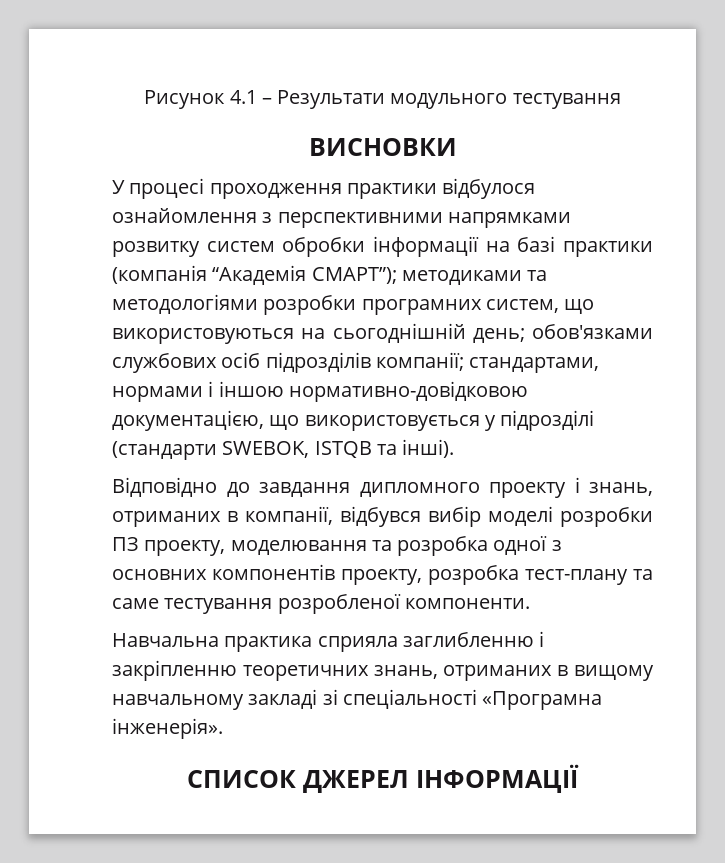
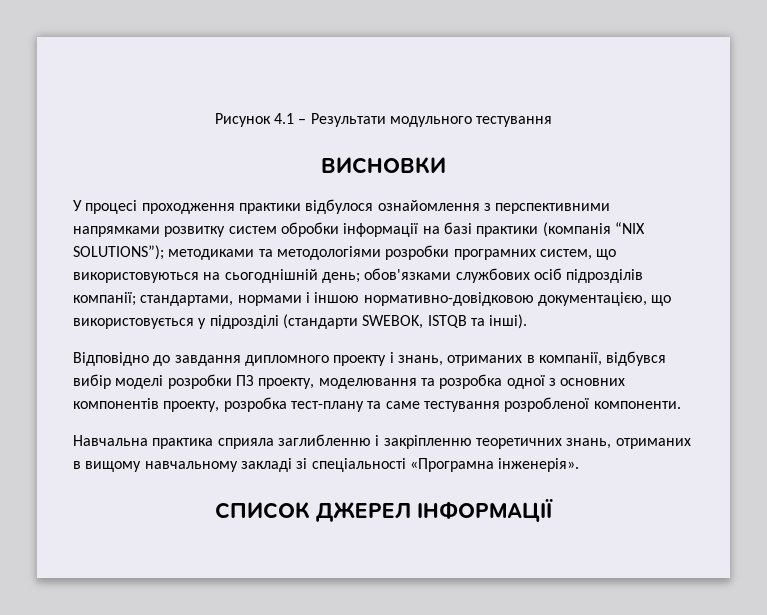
- У процесі проходження практики відбулося ознайомлення з перспективними напрямками розвитку систем обробки інформації на базі практики (компанія “Академія СМАРТ”); методиками та методологіями розробки програмних систем, що використовуються на сьогоднішній день; обов'язками службових осіб підрозділів компанії; стандартами, нормами і іншою нормативно-довідковою документацією, що використовується у підрозділі (стандарти SWEBOK, ISTQB та інші).
+ У процесі проходження практики відбулося ознайомлення з перспективними напрямками розвитку систем обробки інформації на базі практики (компанія “NIX SOLUTIONS”); методиками та методологіями розробки програмних систем, що використовуються на сьогоднішній день; обов'язками службових осіб підрозділів компанії; стандартами, нормами і іншою нормативно-довідковою документацією, що використовується у підрозділі (стандарти SWEBOK, ISTQB та інші).

